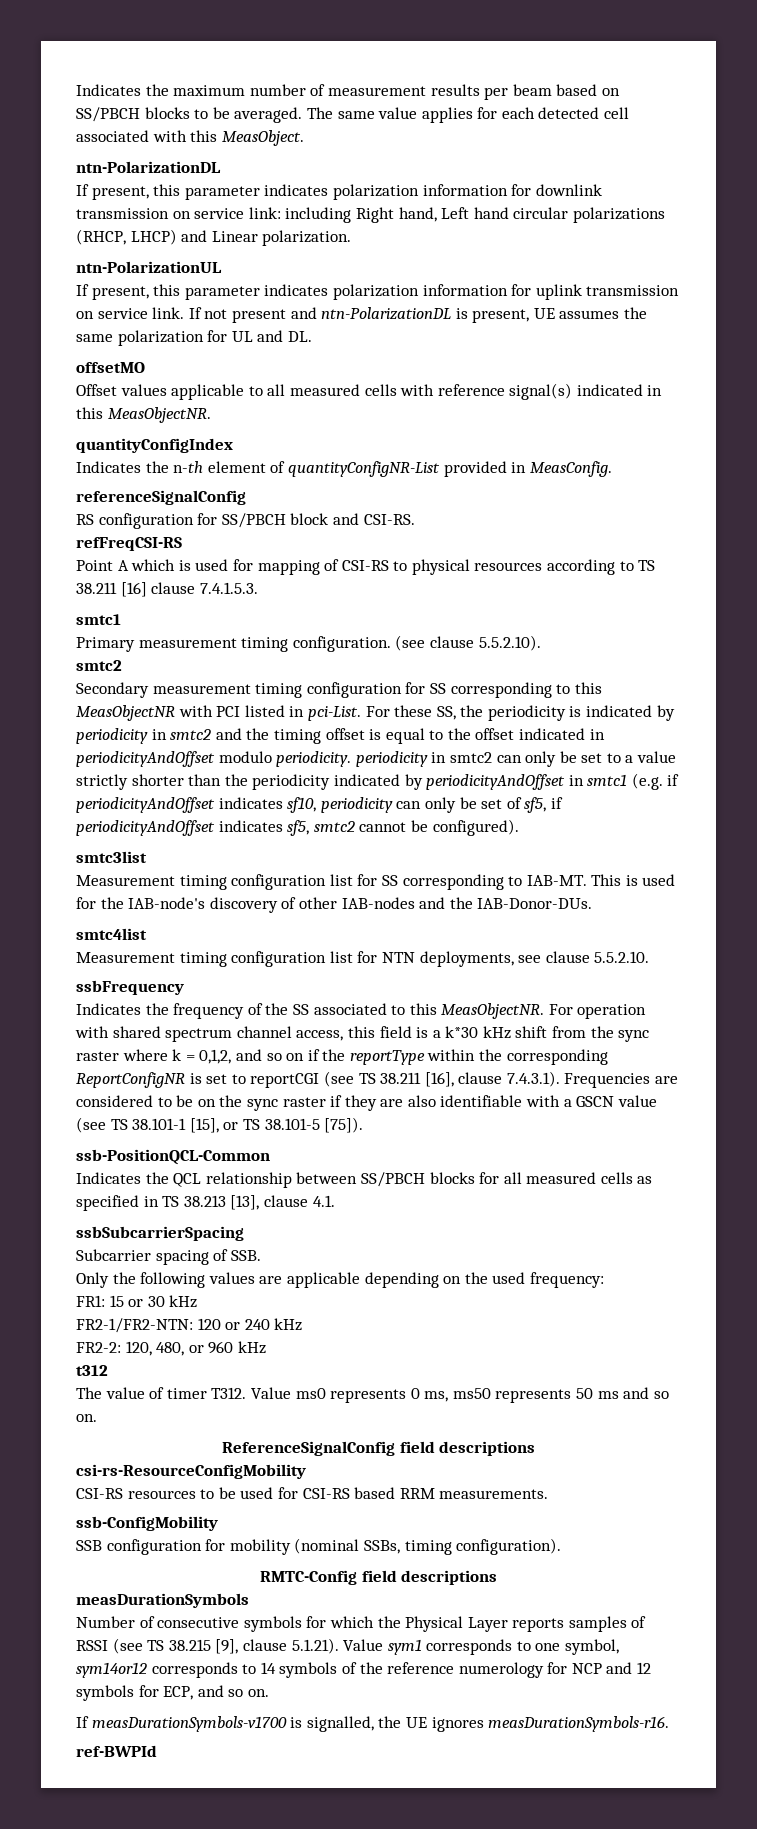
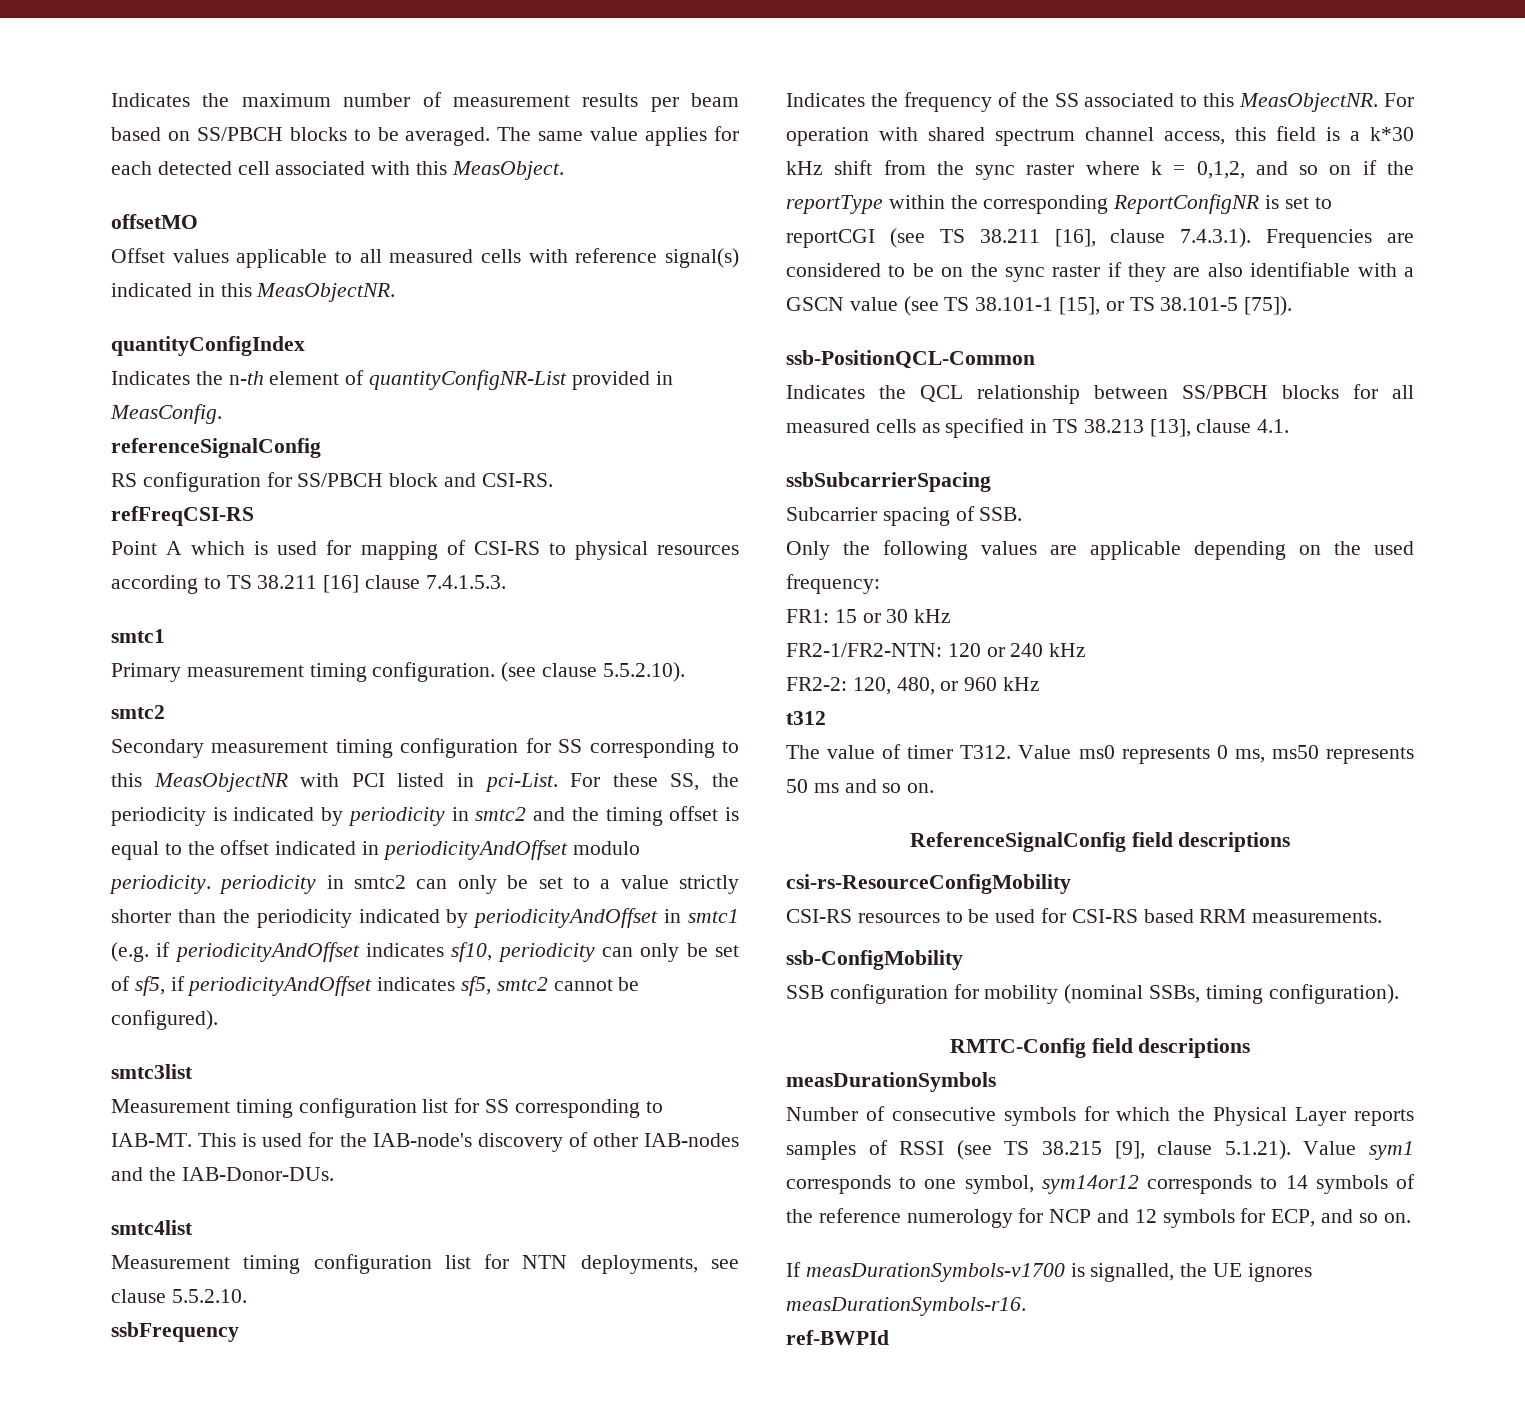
  The same value applies for each detected cell associated with this MeasObject.
- ntn-PolarizationDL
- If present, this parameter indicates polarization information for downlink transmission on service link: including Right hand, Left hand circular polarizations (RHCP, LHCP) and Linear polarization.
- ntn-PolarizationUL
- If present, this parameter indicates polarization information for uplink transmission on service link. If not present and ntn-PolarizationDL is present, UE assumes the same polarization for UL and DL.

